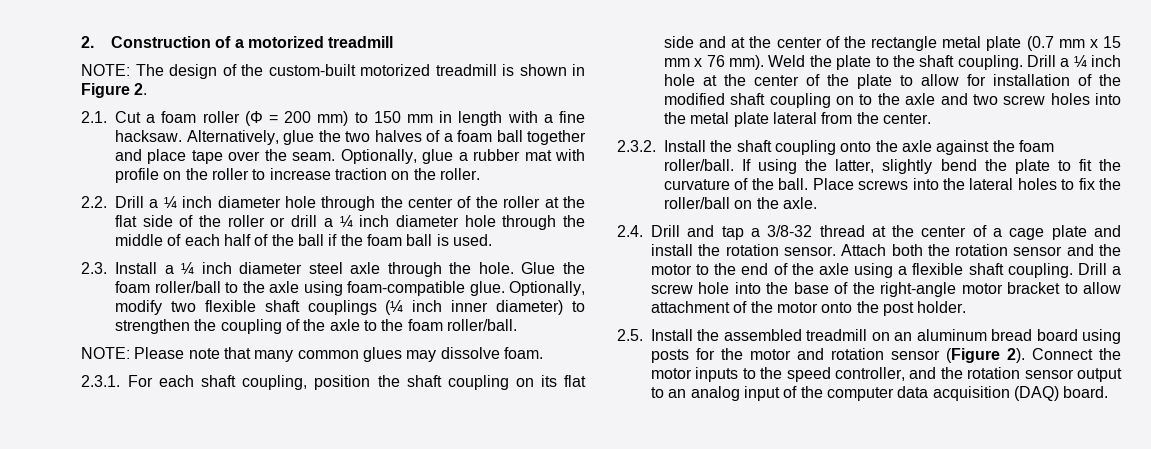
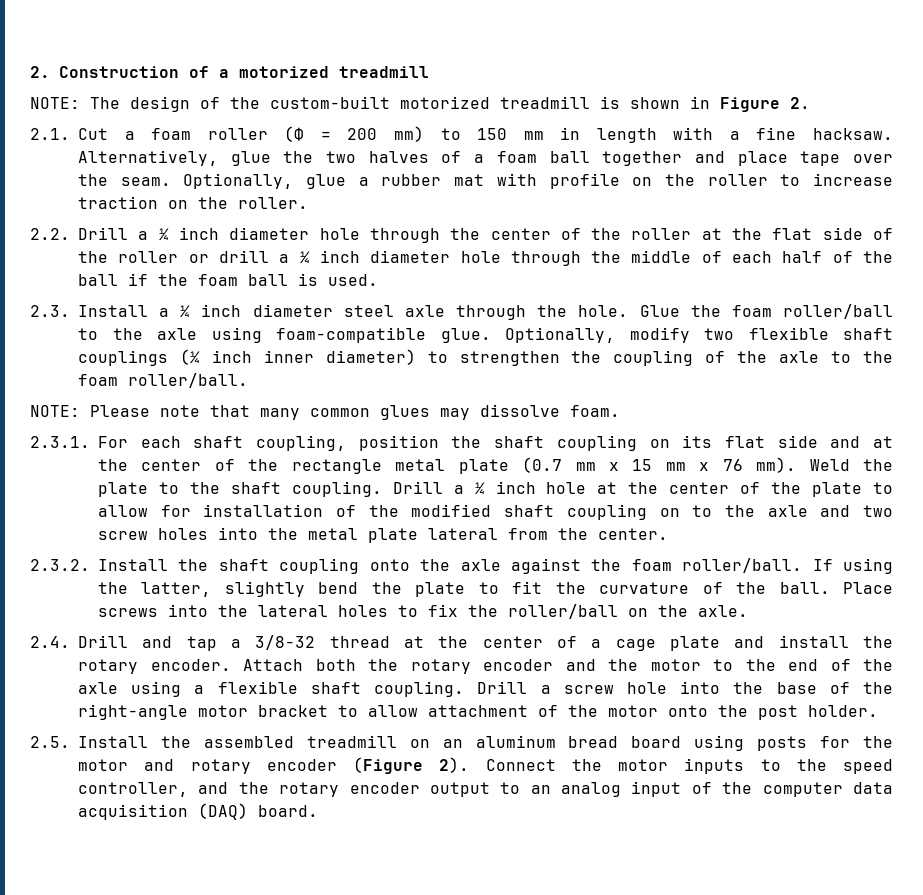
- 2.4. Drill and tap a 3/8-32 thread at the center of a cage plate and install the rotation sensor.
+ 2.4. Drill and tap a 3/8-32 thread at the center of a cage plate and install the rotary encoder.
- Attach both the rotation sensor and the motor to the end of the axle using a flexible shaft coupling.
+ Attach both the rotary encoder and the motor to the end of the axle using a flexible shaft coupling.
- 2.5. Install the assembled treadmill on an aluminum bread board using posts for the motor and rotation sensor (Figure 2).
+ 2.5. Install the assembled treadmill on an aluminum bread board using posts for the motor and rotary encoder (Figure 2).
- Connect the motor inputs to the speed controller, and the rotation sensor output to an analog input of the computer data acquisition (DAQ) board.
+ Connect the motor inputs to the speed controller, and the rotary encoder output to an analog input of the computer data acquisition (DAQ) board.

